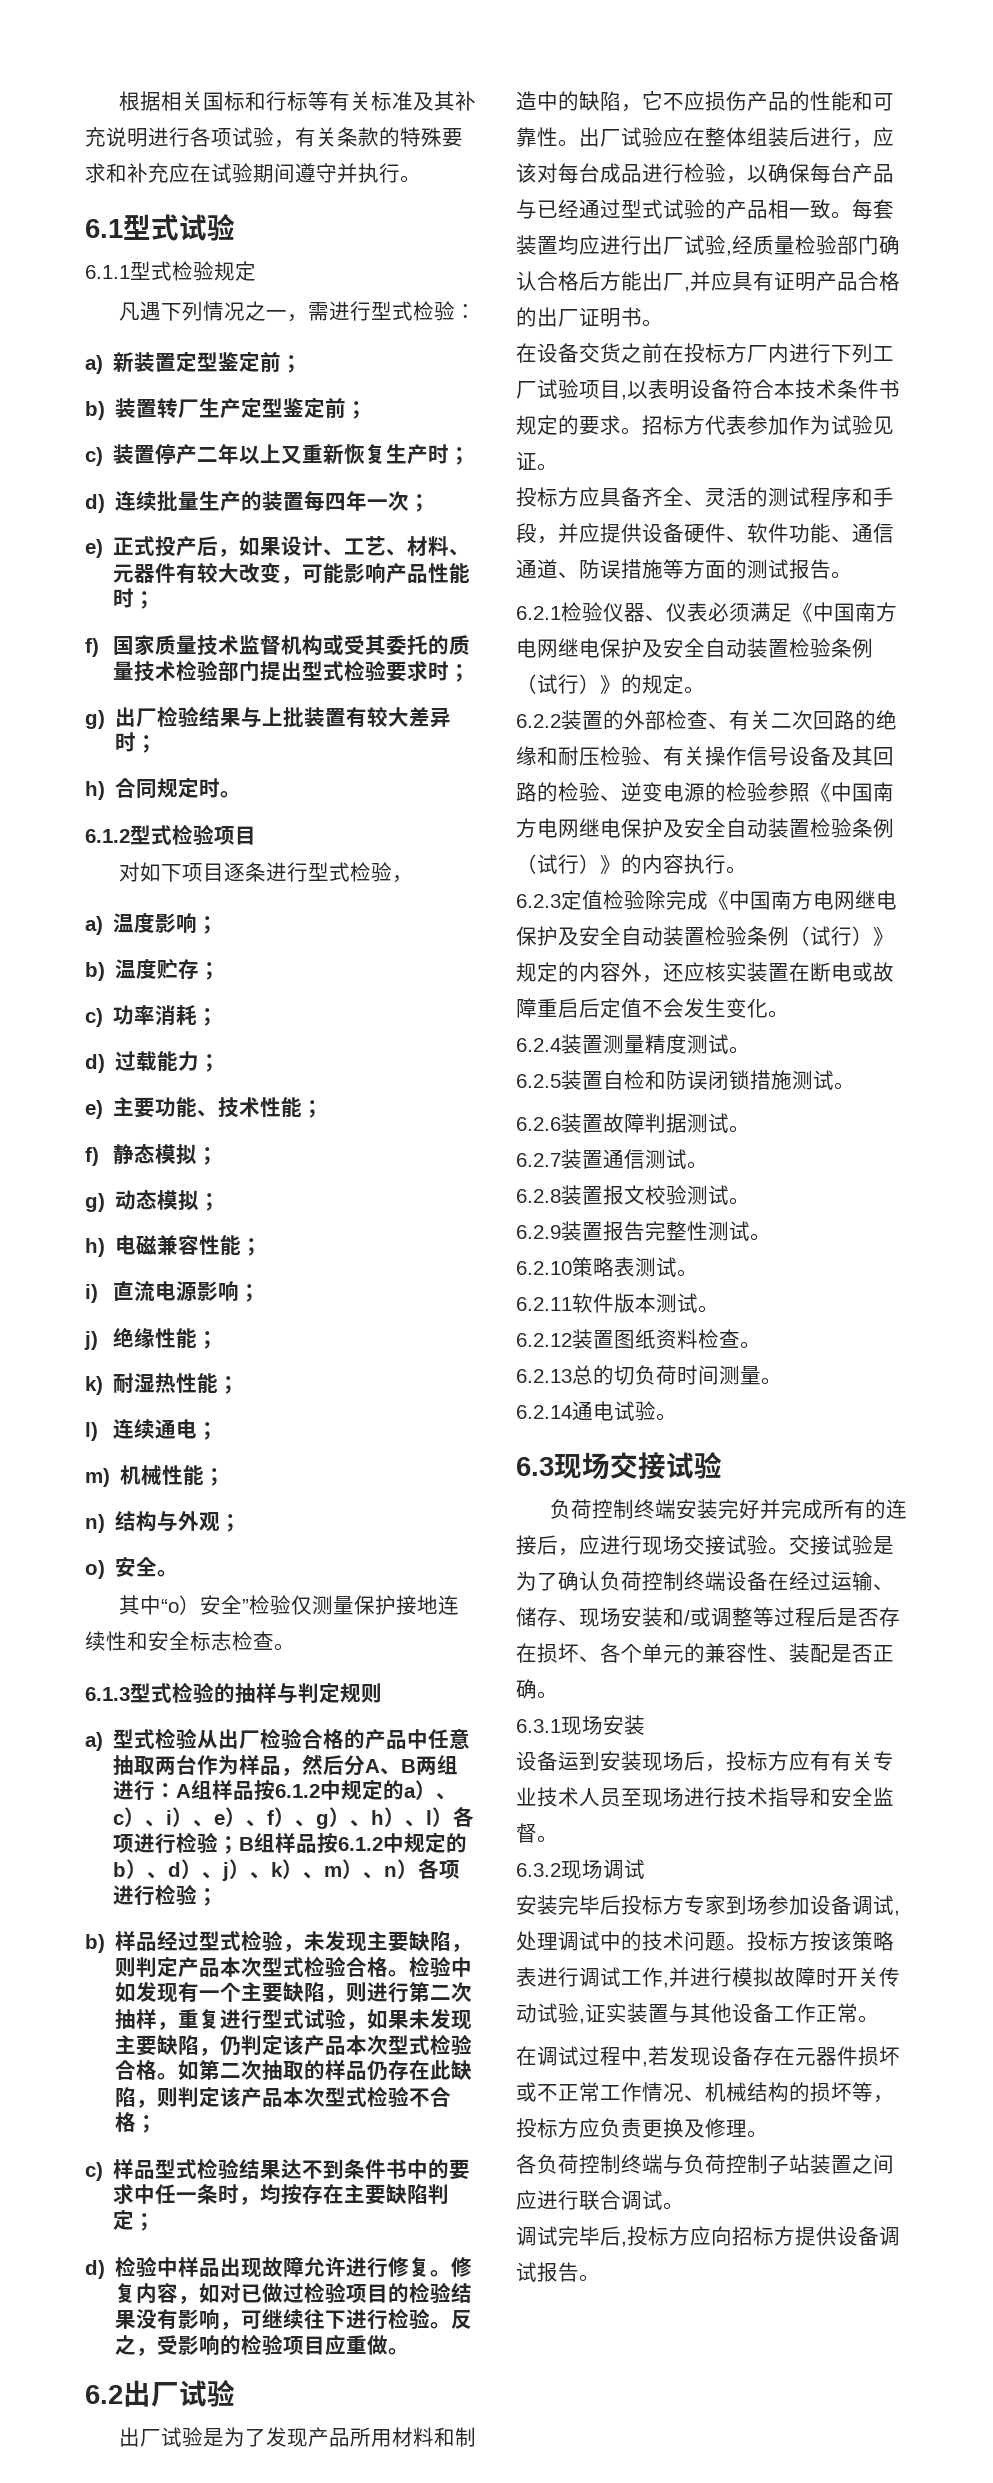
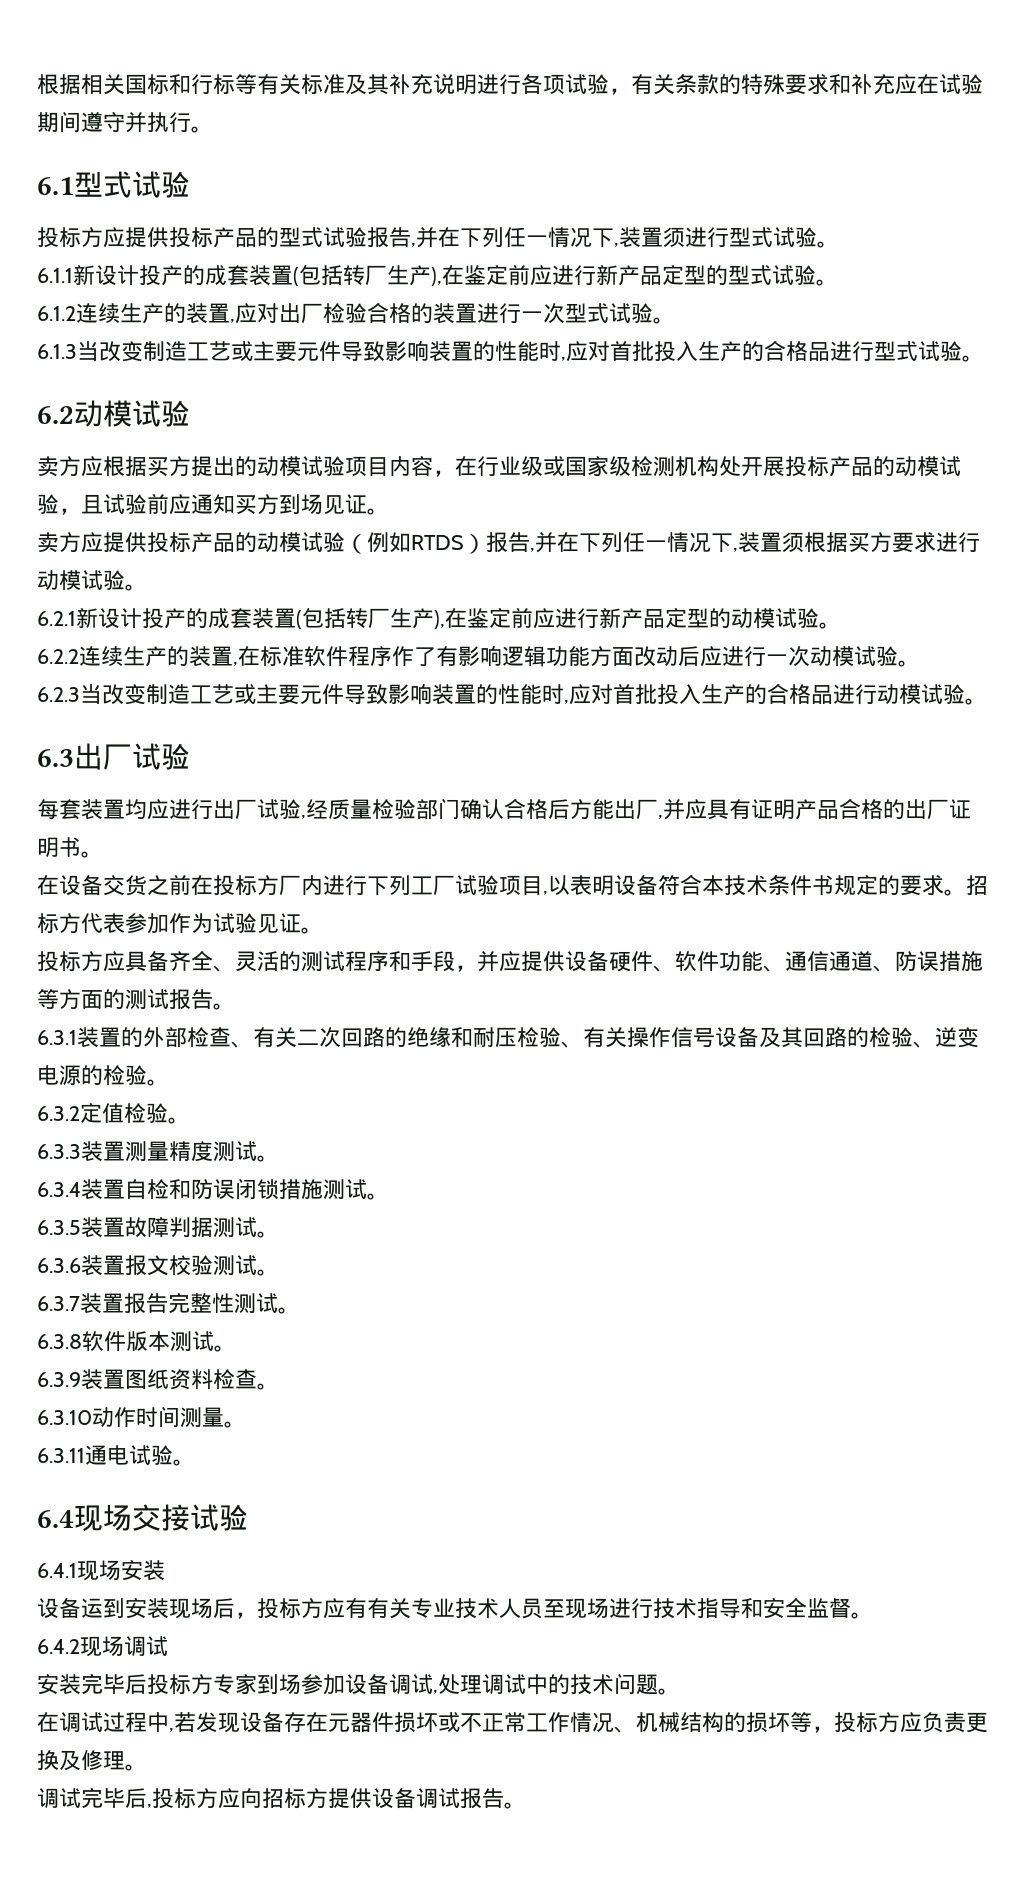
- 6.1.1型式检验规定
- 凡遇下列情况之一，需进行型式检验：
- a)新装置定型鉴定前；
- b)装置转厂生产定型鉴定前；
- c)装置停产二年以上又重新恢复生产时；
- d)连续批量生产的装置每四年一次；
- e)正式投产后，如果设计、工艺、材料、元器件有较大改变，可能影响产品性能时；
- f)国家质量技术监督机构或受其委托的质量技术检验部门提出型式检验要求时；
- g)出厂检验结果与上批装置有较大差异时；
- h)合同规定时。
- 6.1.2型式检验项目
- 对如下项目逐条进行型式检验，
- a)温度影响；
- b)温度贮存；
- c)功率消耗；
- d)过载能力；
- e)主要功能、技术性能；
- f)静态模拟；
- g)动态模拟；
- h)电磁兼容性能；
- i)直流电源影响；
- j)绝缘性能；
- k)耐湿热性能；
- l)连续通电；
- m)机械性能；
- n)结构与外观；
- o)安全。
- 其中“o）安全”检验仅测量保护接地连续性和安全标志检查。
- 6.1.3型式检验的抽样与判定规则
- a)型式检验从出厂检验合格的产品中任意抽取两台作为样品，然后分A、B两组进行：A组样品按6.1.2中规定的a）、c）、i）、e）、f）、g）、h）、l）各项进行检验；B组样品按6.1.2中规定的b）、d）、j）、k）、m）、n）各项进行检验；
- b)样品经过型式检验，未发现主要缺陷，则判定产品本次型式检验合格。检验中如发现有一个主要缺陷，则进行第二次抽样，重复进行型式试验，如果未发现主要缺陷，仍判定该产品本次型式检验合格。如第二次抽取的样品仍存在此缺陷，则判定该产品本次型式检验不合格；
- c)样品型式检验结果达不到条件书中的要求中任一条时，均按存在主要缺陷判定；
- d)检验中样品出现故障允许进行修复。修复内容，如对已做过检验项目的检验结果没有影响，可继续往下进行检验。反之，受影响的检验项目应重做。
- 6.2出厂试验
+ 投标方应提供投标产品的型式试验报告,并在下列任一情况下,装置须进行型式试验。
+ 6.1.1新设计投产的成套装置(包括转厂生产),在鉴定前应进行新产品定型的型式试验。
+ 6.1.2连续生产的装置,应对出厂检验合格的装置进行一次型式试验。
+ 6.1.3当改变制造工艺或主要元件导致影响装置的性能时,应对首批投入生产的合格品进行型式试验。
+ 6.2动模试验
+ 卖方应根据买方提出的动模试验项目内容，在行业级或国家级检测机构处开展投标产品的动模试验，且试验前应通知买方到场见证。
+ 卖方应提供投标产品的动模试验（例如RTDS）报告,并在下列任一情况下,装置须根据买方要求进行动模试验。
+ 6.2.1新设计投产的成套装置(包括转厂生产),在鉴定前应进行新产品定型的动模试验。
+ 6.2.2连续生产的装置,在标准软件程序作了有影响逻辑功能方面改动后应进行一次动模试验。
+ 6.2.3当改变制造工艺或主要元件导致影响装置的性能时,应对首批投入生产的合格品进行动模试验。
+ 6.3出厂试验
- 出厂试验是为了发现产品所用材料和制造中的缺陷，它不应损伤产品的性能和可靠性。出厂试验应在整体组装后进行，应该对每台成品进行检验，以确保每台产品与已经通过型式试验的产品相一致。
- 6.2.1检验仪器、仪表必须满足《中国南方电网继电保护及安全自动装置检验条例（试行）》的规定。
- 6.2.2装置的外部检查、有关二次回路的绝缘和耐压检验、有关操作信号设备及其回路的检验、逆变电源的检验参照《中国南方电网继电保护及安全自动装置检验条例（试行）》的内容执行。
- 6.2.3定值检验除完成《中国南方电网继电保护及安全自动装置检验条例（试行）》规定的内容外，还应核实装置在断电或故障重启后定值不会发生变化。
- 6.2.4装置测量精度测试。
+ 6.3.1装置的外部检查、有关二次回路的绝缘和耐压检验、有关操作信号设备及其回路的检验、逆变电源的检验。
+ 6.3.2定值检验。
+ 6.3.3装置测量精度测试。
- 6.2.5装置自检和防误闭锁措施测试。
+ 6.3.4装置自检和防误闭锁措施测试。
- 6.2.6装置故障判据测试。
+ 6.3.5装置故障判据测试。
- 6.2.7装置通信测试。
- 6.2.8装置报文校验测试。
+ 6.3.6装置报文校验测试。
- 6.2.9装置报告完整性测试。
+ 6.3.7装置报告完整性测试。
- 6.2.10策略表测试。
- 6.2.11软件版本测试。
+ 6.3.8软件版本测试。
- 6.2.12装置图纸资料检查。
+ 6.3.9装置图纸资料检查。
- 6.2.13总的切负荷时间测量。
+ 6.3.10动作时间测量。
- 6.2.14通电试验。
+ 6.3.11通电试验。
- 6.3现场交接试验
+ 6.4现场交接试验
- 负荷控制终端安装完好并完成所有的连接后，应进行现场交接试验。交接试验是为了确认负荷控制终端设备在经过运输、储存、现场安装和/或调整等过程后是否存在损坏、各个单元的兼容性、装配是否正确。
- 6.3.1现场安装
+ 6.4.1现场安装
- 6.3.2现场调试
+ 6.4.2现场调试
- 投标方按该策略表进行调试工作,并进行模拟故障时开关传动试验,证实装置与其他设备工作正常。
- 各负荷控制终端与负荷控制子站装置之间应进行联合调试。

